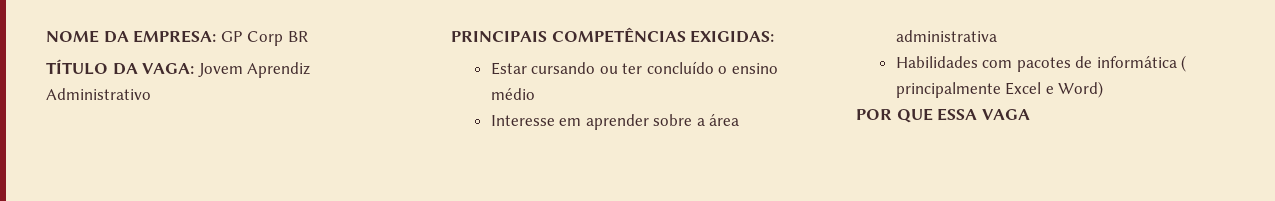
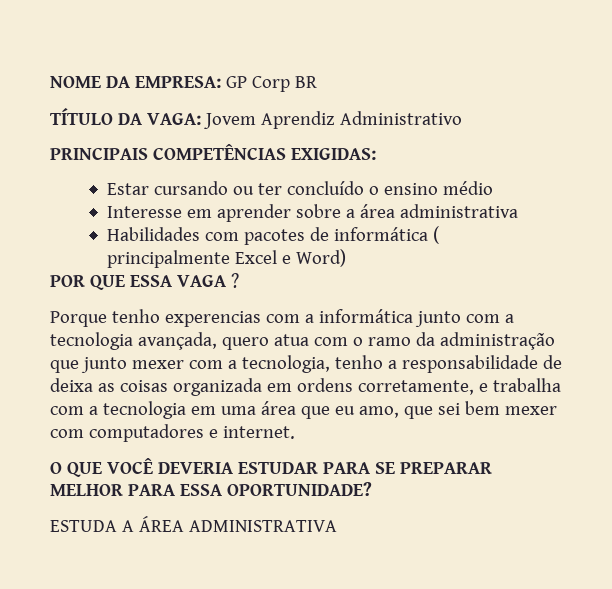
- POR QUE ESSA VAGA
+ POR QUE ESSA VAGA ?
+ Porque tenho experencias com a informática junto com a tecnologia avançada, quero atua com o ramo da administração que junto mexer com a tecnologia, tenho a responsabilidade de deixa as coisas organizada em ordens corretamente, e trabalha com a tecnologia em uma área que eu amo, que sei bem mexer com computadores e internet.
+ O QUE VOCÊ DEVERIA ESTUDAR PARA SE PREPARAR MELHOR PARA ESSA OPORTUNIDADE?
+ ESTUDA A ÁREA ADMINISTRATIVA

